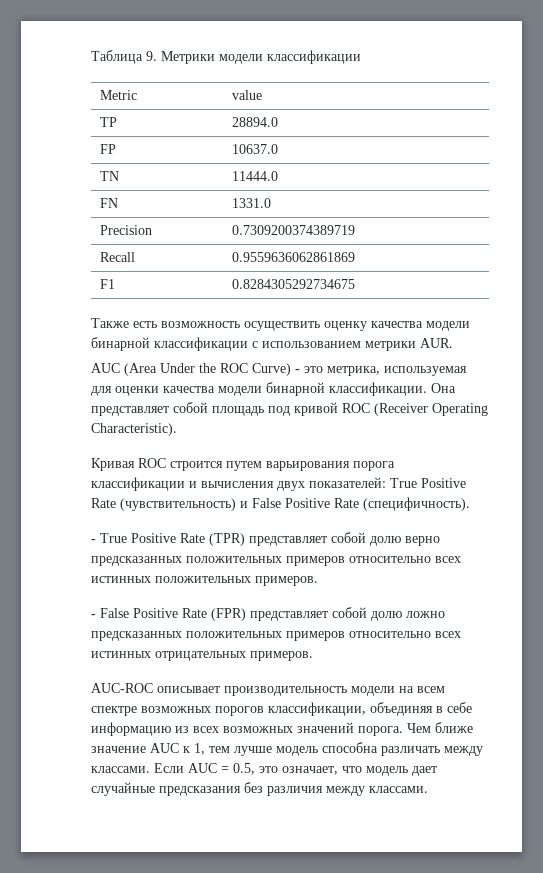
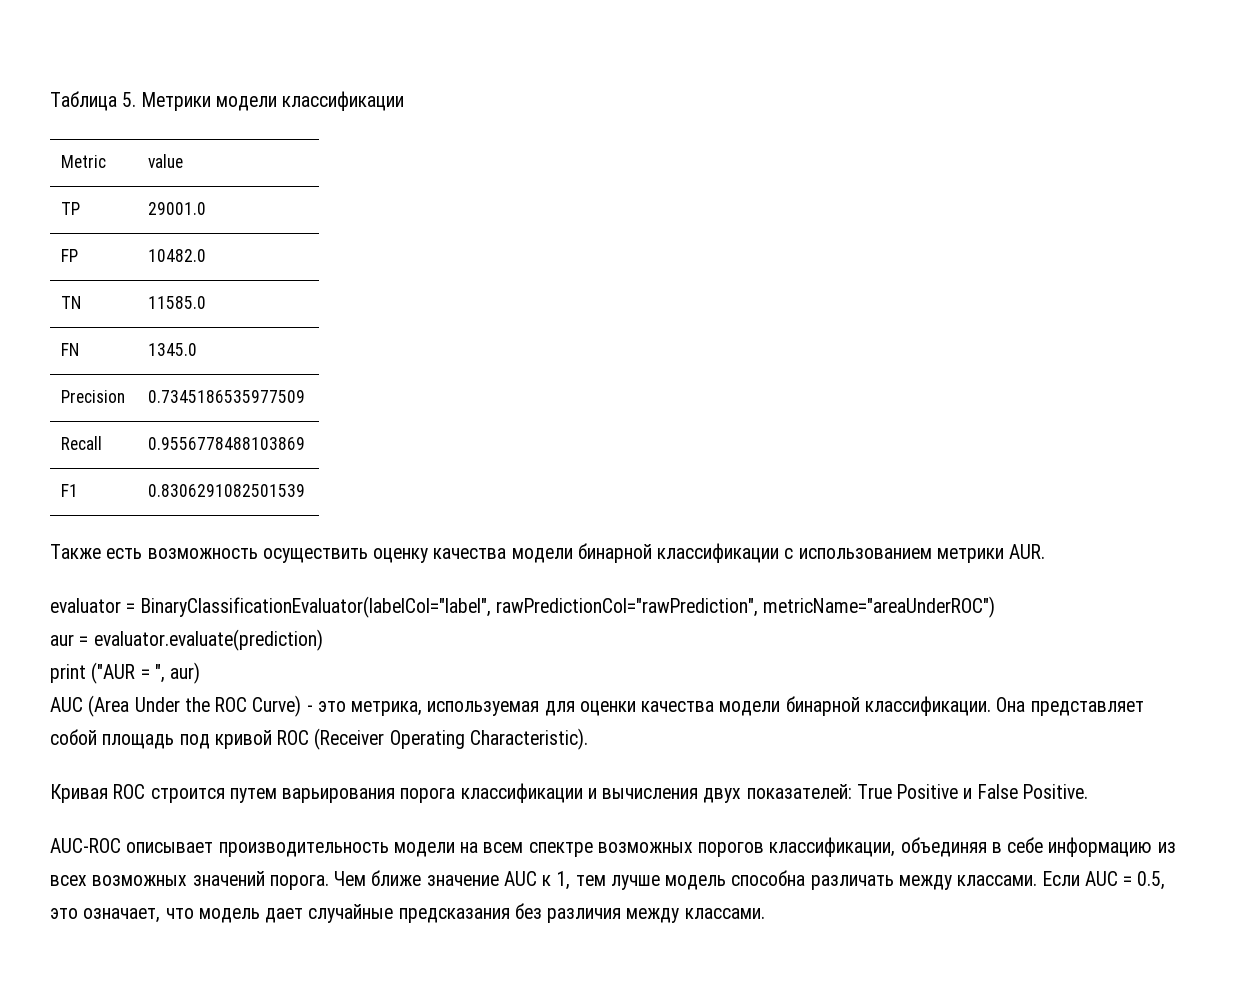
- Таблица 9. Метрики модели классификации
+ Таблица 5. Метрики модели классификации
- TP | 28894.0
+ TP | 29001.0
- FP | 10637.0
+ FP | 10482.0
- TN | 11444.0
+ TN | 11585.0
- FN | 1331.0
+ FN | 1345.0
- Precision | 0.7309200374389719
+ Precision | 0.7345186535977509
- Recall | 0.9559636062861869
+ Recall | 0.9556778488103869
- F1 | 0.8284305292734675
+ F1 | 0.8306291082501539
+ evaluator = BinaryClassificationEvaluator(labelCol="label", rawPredictionCol="rawPrediction", metricName="areaUnderROC")
+ aur = evaluator.evaluate(prediction)
+ print ("AUR = ", aur)
- Кривая ROC строится путем варьирования порога классификации и вычисления двух показателей: True Positive Rate (чувствительность) и False Positive Rate (специфичность).
- - True Positive Rate (TPR) представляет собой долю верно предсказанных положительных примеров относительно всех истинных положительных примеров.
- - False Positive Rate (FPR) представляет собой долю ложно предсказанных положительных примеров относительно всех истинных отрицательных примеров.
+ Кривая ROC строится путем варьирования порога классификации и вычисления двух показателей: True Positive и False Positive.

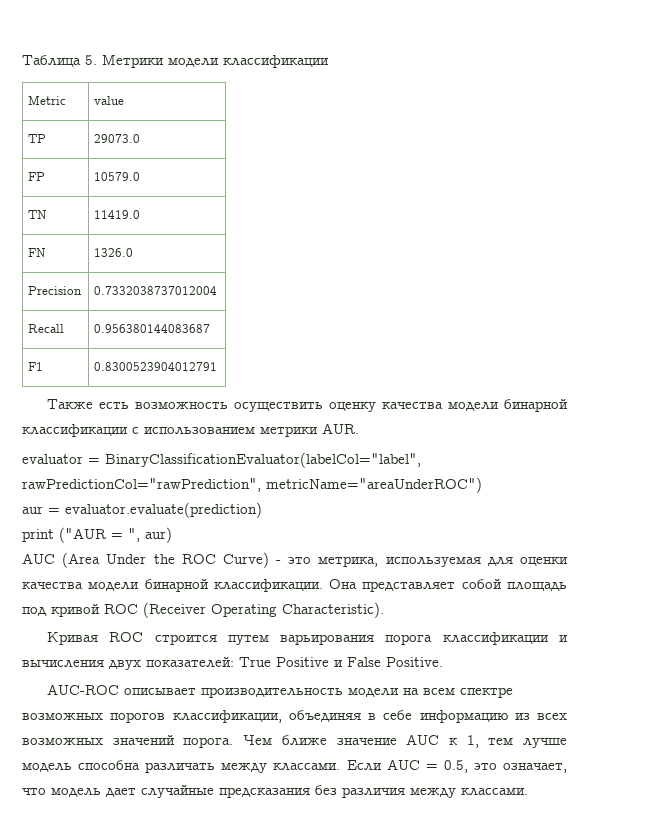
- TP | 29001.0
+ TP | 29073.0
- FP | 10482.0
+ FP | 10579.0
- TN | 11585.0
+ TN | 11419.0
- FN | 1345.0
+ FN | 1326.0
- Precision | 0.7345186535977509
+ Precision | 0.7332038737012004
- Recall | 0.9556778488103869
+ Recall | 0.956380144083687
- F1 | 0.8306291082501539
+ F1 | 0.8300523904012791

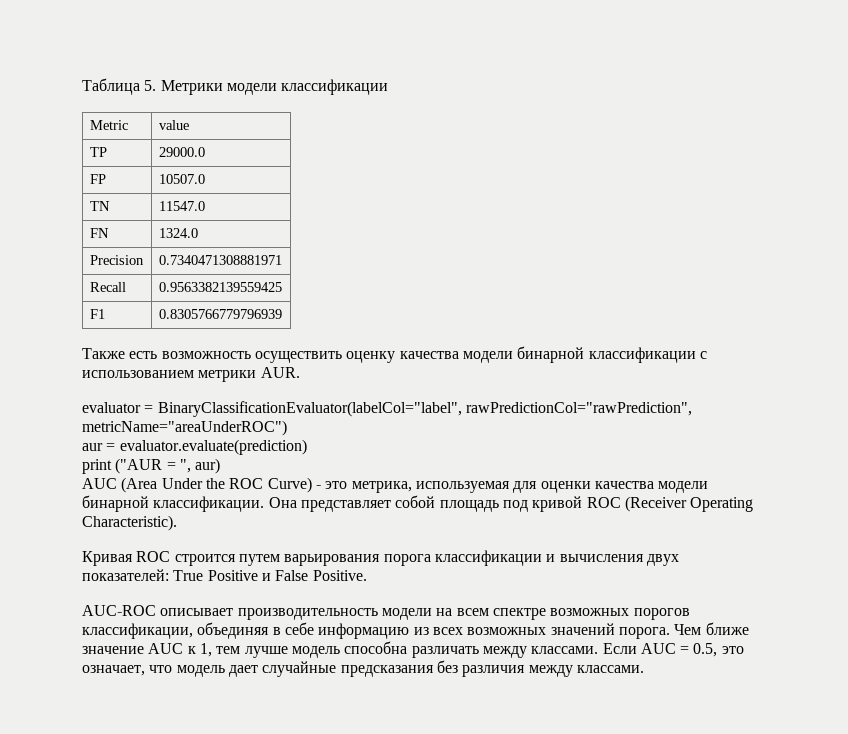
- TP | 29073.0
+ TP | 29000.0
- FP | 10579.0
+ FP | 10507.0
- TN | 11419.0
+ TN | 11547.0
- FN | 1326.0
+ FN | 1324.0
- Precision | 0.7332038737012004
+ Precision | 0.7340471308881971
- Recall | 0.956380144083687
+ Recall | 0.9563382139559425
- F1 | 0.8300523904012791
+ F1 | 0.8305766779796939

